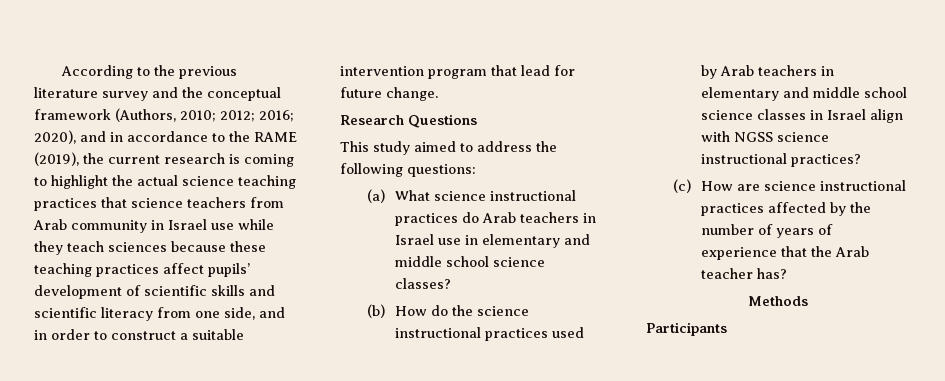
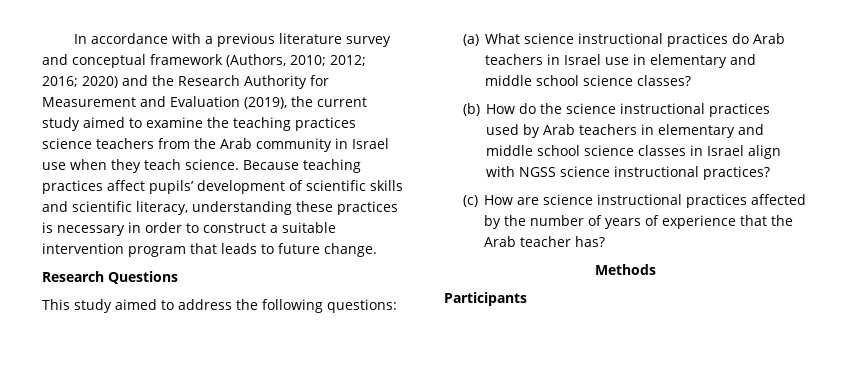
- According to the previous literature survey and the conceptual framework (Authors, 2010; 2012; 2016; 2020), and in accordance to the RAME (2019), the current research is coming to highlight the actual science teaching practices that science teachers from Arab community in Israel use while they teach sciences because these teaching practices affect pupils’ development of scientific skills and scientific literacy from one side, and in order to construct a suitable intervention program that lead for future change.
+ In accordance with a previous literature survey and conceptual framework (Authors, 2010; 2012; 2016; 2020) and the Research Authority for Measurement and Evaluation (2019), the current study aimed to examine the teaching practices science teachers from the Arab community in Israel use when they teach science. Because teaching practices affect pupils’ development of scientific skills and scientific literacy, understanding these practices is necessary in order to construct a suitable intervention program that leads to future change.

